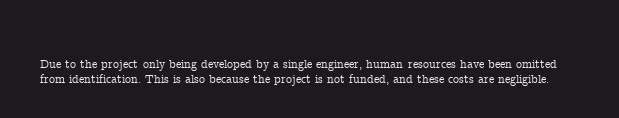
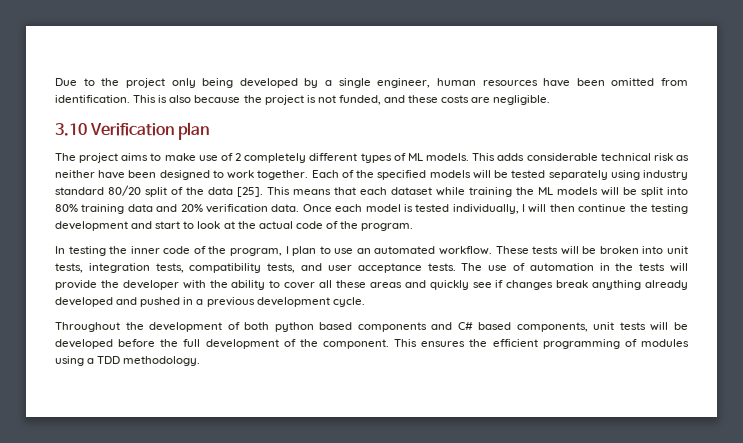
+ 3.10 Verification plan
+ The project aims to make use of 2 completely different types of ML models. This adds considerable technical risk as neither have been designed to work together. Each of the specified models will be tested separately using industry standard 80/20 split of the data [25]. This means that each dataset while training the ML models will be split into 80% training data and 20% verification data. Once each model is tested individually, I will then continue the testing development and start to look at the actual code of the program.
+ In testing the inner code of the program, I plan to use an automated workflow. These tests will be broken into unit tests, integration tests, compatibility tests, and user acceptance tests. The use of automation in the tests will provide the developer with the ability to cover all these areas and quickly see if changes break anything already developed and pushed in a previous development cycle.
+ Throughout the development of both python based components and C# based components, unit tests will be developed before the full development of the component. This ensures the efficient programming of modules using a TDD methodology.

